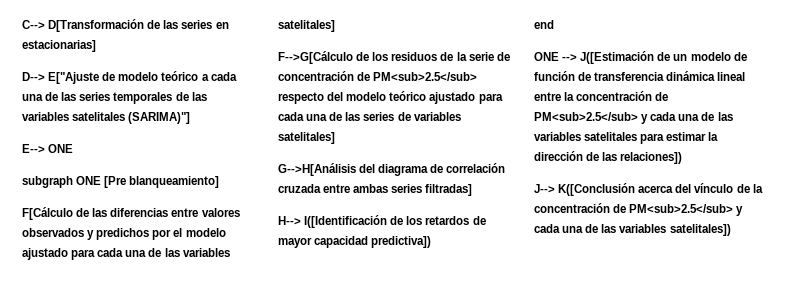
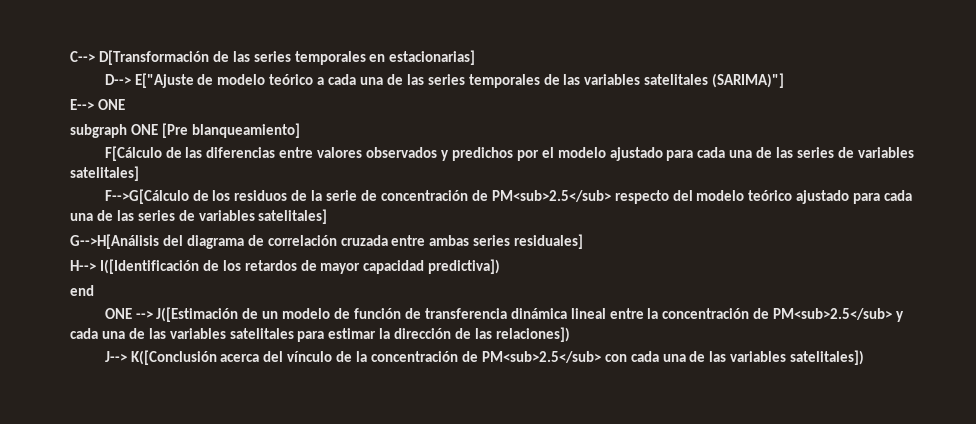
- C--> D[Transformación de las series en estacionarias]
+ C--> D[Transformación de las series temporales en estacionarias]
- F[Cálculo de las diferencias entre valores observados y predichos por el modelo ajustado para cada una de las variables satelitales]
+ F[Cálculo de las diferencias entre valores observados y predichos por el modelo ajustado para cada una de las series de variables satelitales]
- G-->H[Análisis del diagrama de correlación cruzada entre ambas series filtradas]
+ G-->H[Análisis del diagrama de correlación cruzada entre ambas series residuales]
- J--> K([Conclusión acerca del vínculo de la concentración de PM<sub>2.5</sub> y cada una de las variables satelitales])
+ J--> K([Conclusión acerca del vínculo de la concentración de PM<sub>2.5</sub> con cada una de las variables satelitales])

